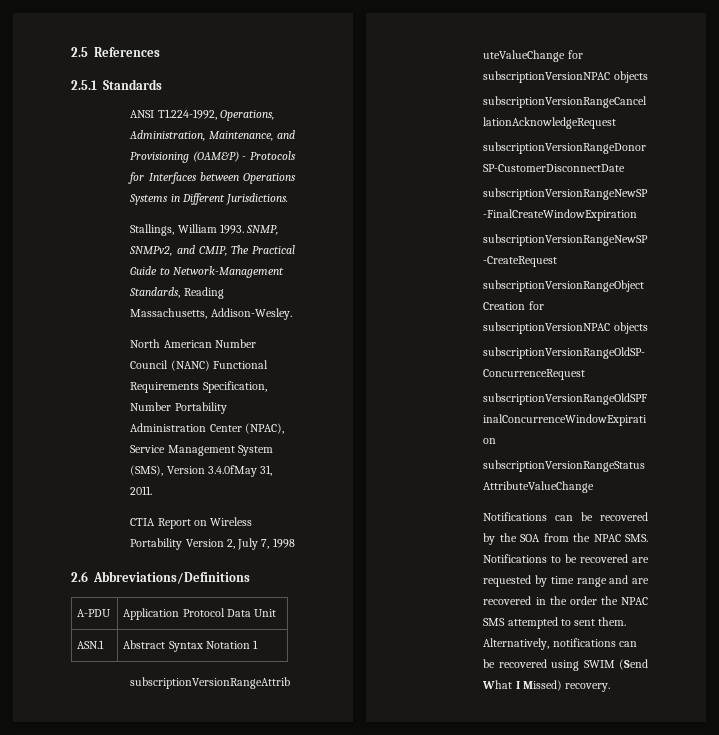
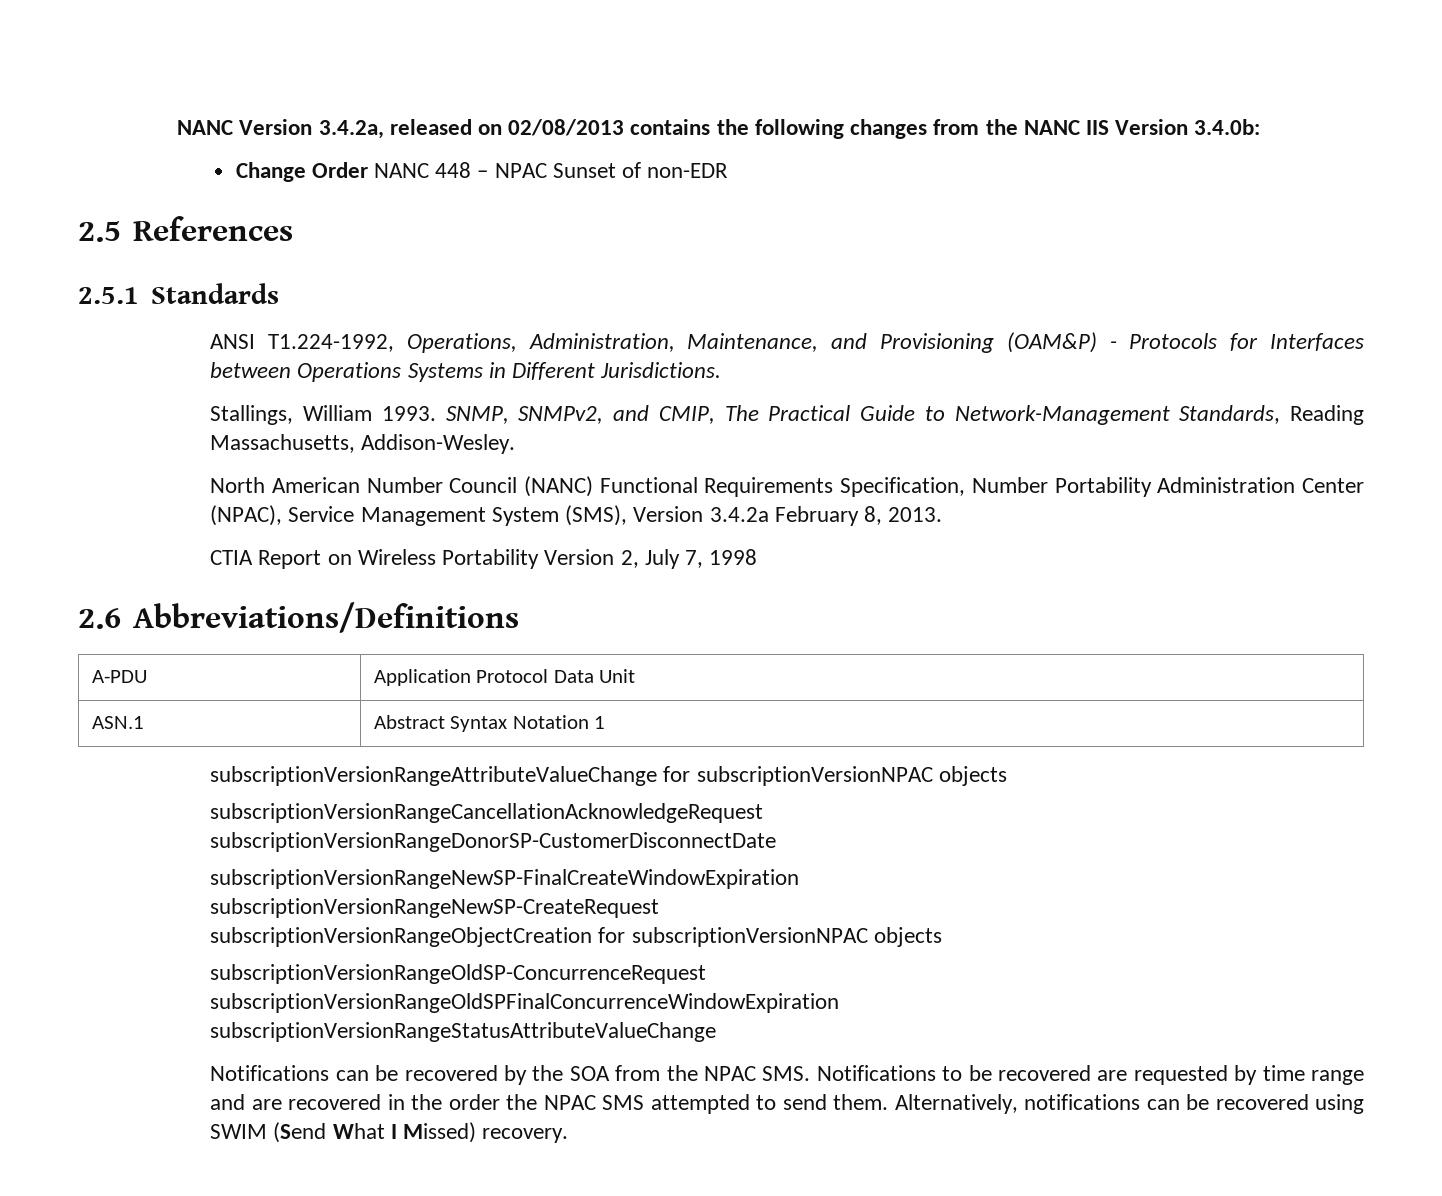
+ NANC Version 3.4.2a, released on 02/08/2013 contains the following changes from the NANC IIS Version 3.4.0b:
+ Change Order NANC 448 – NPAC Sunset of non-EDR
- North American Number Council (NANC) Functional Requirements Specification, Number Portability Administration Center (NPAC), Service Management System (SMS), Version 3.4.0fMay 31, 2011.
+ North American Number Council (NANC) Functional Requirements Specification, Number Portability Administration Center (NPAC), Service Management System (SMS), Version 3.4.2a February 8, 2013.
- Notifications can be recovered by the SOA from the NPAC SMS. Notifications to be recovered are requested by time range and are recovered in the order the NPAC SMS attempted to sent them.
+ Notifications can be recovered by the SOA from the NPAC SMS. Notifications to be recovered are requested by time range and are recovered in the order the NPAC SMS attempted to send them.

